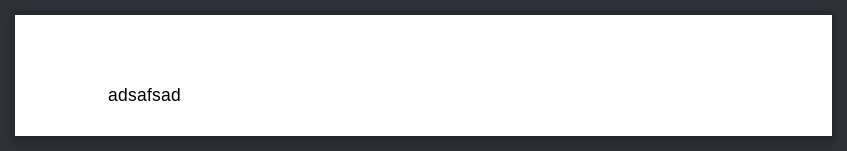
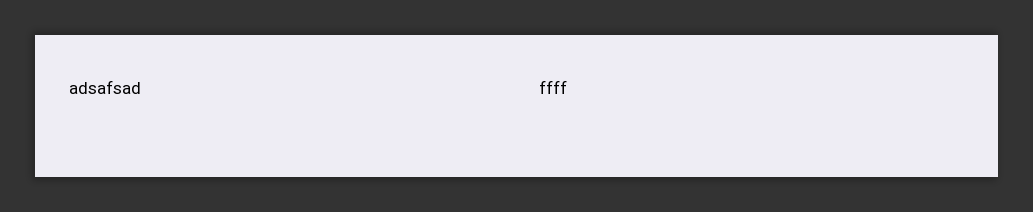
+ ffff

